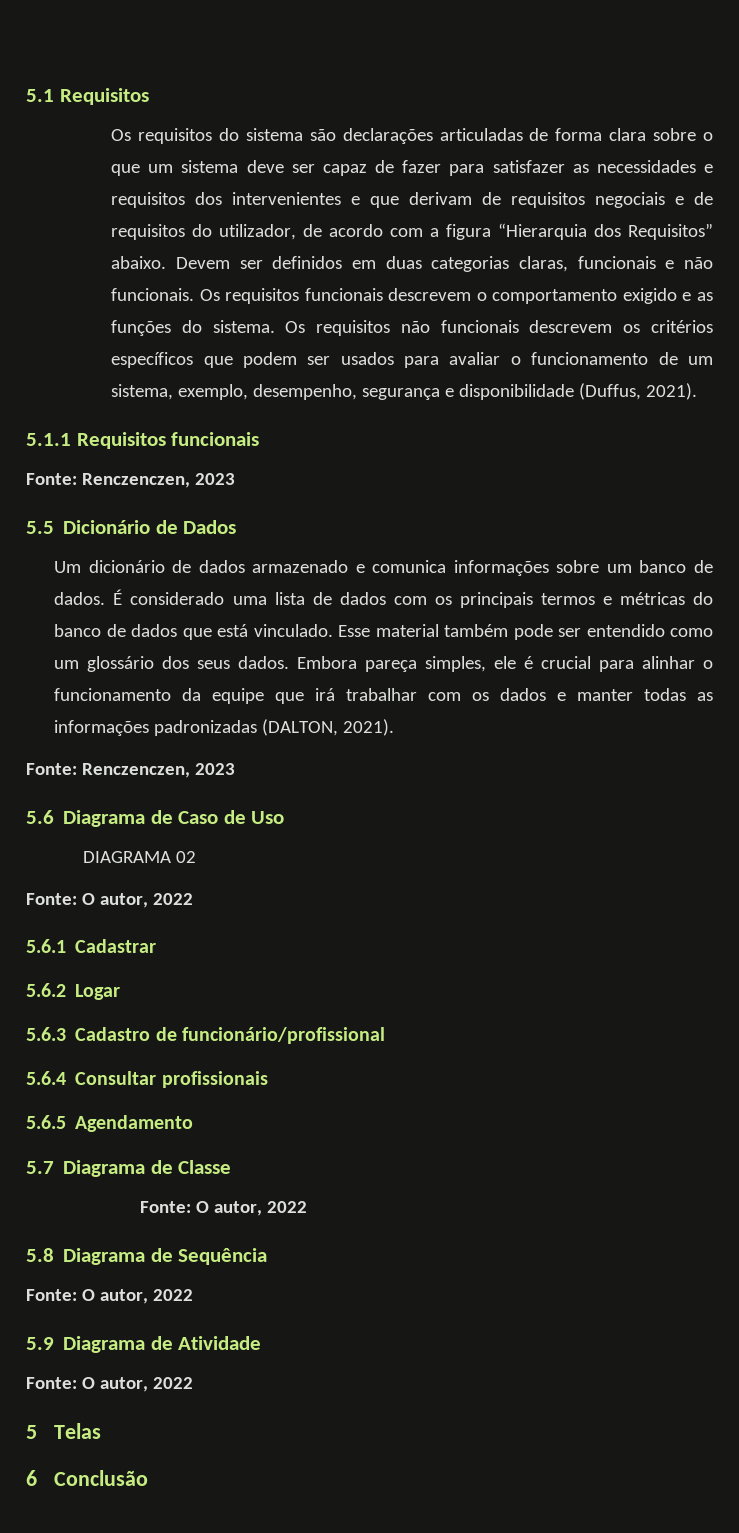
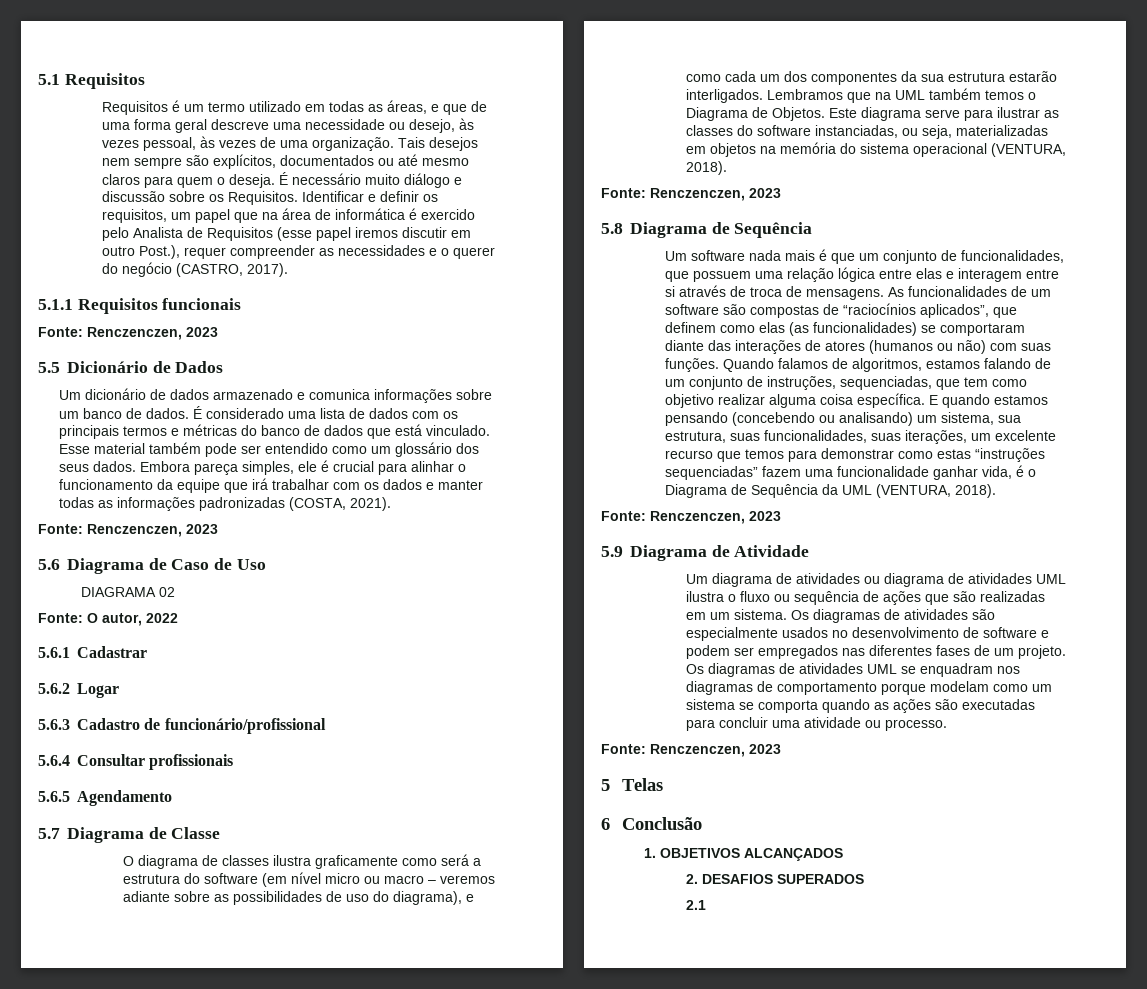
- Os requisitos do sistema são declarações articuladas de forma clara sobre o que um sistema deve ser capaz de fazer para satisfazer as necessidades e requisitos dos intervenientes e que derivam de requisitos negociais e de requisitos do utilizador, de acordo com a figura “Hierarquia dos Requisitos” abaixo. Devem ser definidos em duas categorias claras, funcionais e não funcionais. Os requisitos funcionais descrevem o comportamento exigido e as funções do sistema. Os requisitos não funcionais descrevem os critérios específicos que podem ser usados para avaliar o funcionamento de um sistema, exemplo, desempenho, segurança e disponibilidade (Duffus, 2021).
+ Requisitos é um termo utilizado em todas as áreas, e que de uma forma geral descreve uma necessidade ou desejo, às vezes pessoal, às vezes de uma organização. Tais desejos nem sempre são explícitos, documentados ou até mesmo claros para quem o deseja. É necessário muito diálogo e discussão sobre os Requisitos. Identificar e definir os requisitos, um papel que na área de informática é exercido pelo Analista de Requisitos (esse papel iremos discutir em outro Post.), requer compreender as necessidades e o querer do negócio (CASTRO, 2017).
- Embora pareça simples, ele é crucial para alinhar o funcionamento da equipe que irá trabalhar com os dados e manter todas as informações padronizadas (DALTON, 2021).
+ Embora pareça simples, ele é crucial para alinhar o funcionamento da equipe que irá trabalhar com os dados e manter todas as informações padronizadas (COSTA, 2021).
  5.7 Diagrama de Classe
- Fonte: O autor, 2022
+ O diagrama de classes ilustra graficamente como será a estrutura do software (em nível micro ou macro – veremos adiante sobre as possibilidades de uso do diagrama), e como cada um dos componentes da sua estrutura estarão interligados. Lembramos que na UML também temos o Diagrama de Objetos. Este diagrama serve para ilustrar as classes do software instanciadas, ou seja, materializadas em objetos na memória do sistema operacional (VENTURA, 2018).
+ Fonte: Renczenczen, 2023
  5.8 Diagrama de Sequência
- Fonte: O autor, 2022
+ Um software nada mais é que um conjunto de funcionalidades, que possuem uma relação lógica entre elas e interagem entre si através de troca de mensagens. As funcionalidades de um software são compostas de “raciocínios aplicados”, que definem como elas (as funcionalidades) se comportaram diante das interações de atores (humanos ou não) com suas funções. Quando falamos de algoritmos, estamos falando de um conjunto de instruções, sequenciadas, que tem como objetivo realizar alguma coisa específica. E quando estamos pensando (concebendo ou analisando) um sistema, sua estrutura, suas funcionalidades, suas iterações, um excelente recurso que temos para demonstrar como estas “instruções sequenciadas” fazem uma funcionalidade ganhar vida, é o Diagrama de Sequência da UML (VENTURA, 2018).
+ Fonte: Renczenczen, 2023
  5.9 Diagrama de Atividade
- Fonte: O autor, 2022
+ Um diagrama de atividades ou diagrama de atividades UML ilustra o fluxo ou sequência de ações que são realizadas em um sistema. Os diagramas de atividades são especialmente usados no desenvolvimento de software e podem ser empregados nas diferentes fases de um projeto. Os diagramas de atividades UML se enquadram nos diagramas de comportamento porque modelam como um sistema se comporta quando as ações são executadas para concluir uma atividade ou processo.
+ Fonte: Renczenczen, 2023
  5 Telas
  6 Conclusão
+ 1. OBJETIVOS ALCANÇADOS
+ 2. DESAFIOS SUPERADOS
+ 2.1

